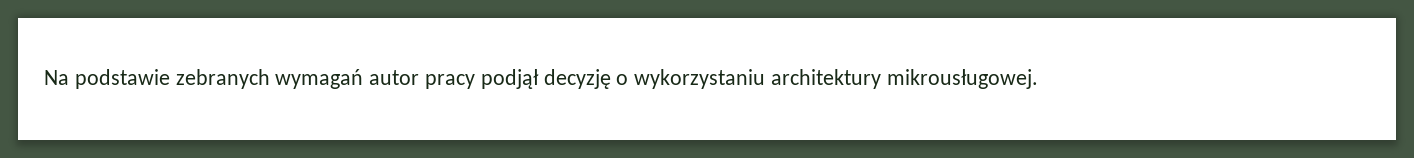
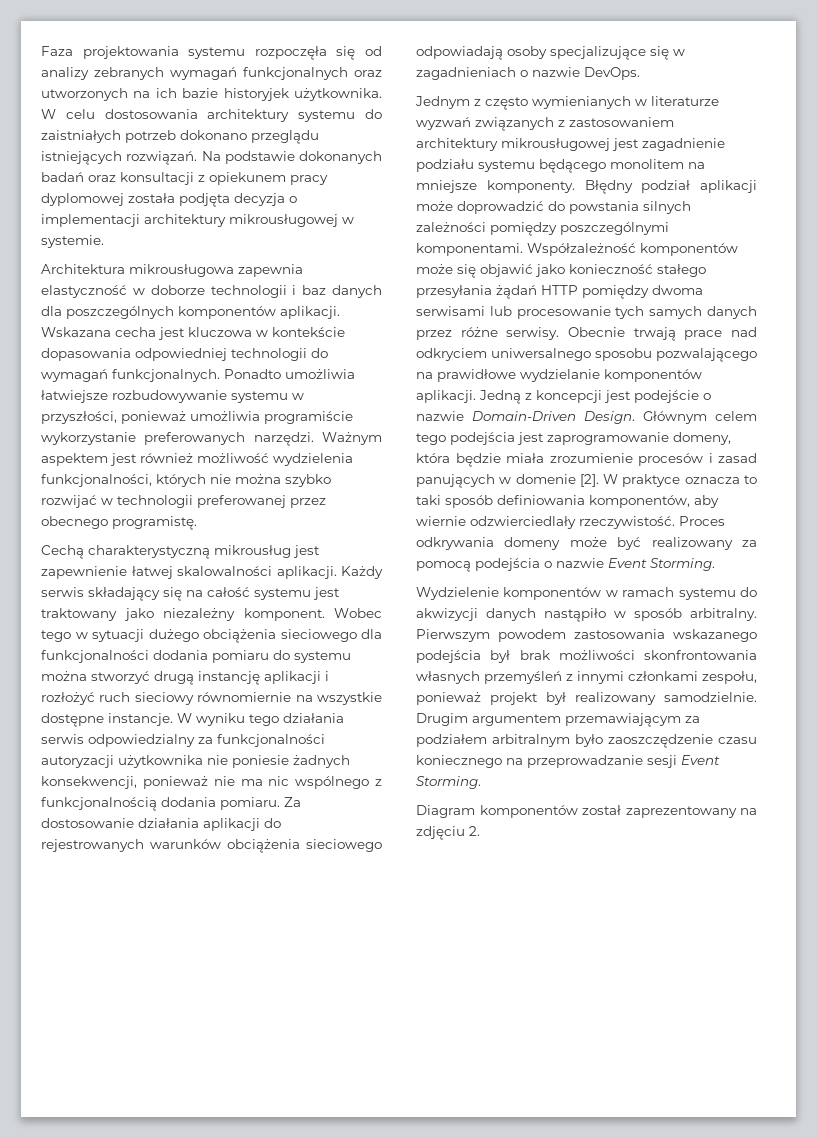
- Na podstawie zebranych wymagań autor pracy podjął decyzję o wykorzystaniu architektury mikrousługowej.
+ Faza projektowania systemu rozpoczęła się od analizy zebranych wymagań funkcjonalnych oraz utworzonych na ich bazie historyjek użytkownika. W celu dostosowania architektury systemu do zaistniałych potrzeb dokonano przeglądu istniejących rozwiązań. Na podstawie dokonanych badań oraz konsultacji z opiekunem pracy dyplomowej została podjęta decyzja o implementacji architektury mikrousługowej w systemie.
+ Architektura mikrousługowa zapewnia elastyczność w doborze technologii i baz danych dla poszczególnych komponentów aplikacji. Wskazana cecha jest kluczowa w kontekście dopasowania odpowiedniej technologii do wymagań funkcjonalnych. Ponadto umożliwia łatwiejsze rozbudowywanie systemu w przyszłości, ponieważ umożliwia programiście wykorzystanie preferowanych narzędzi. Ważnym aspektem jest również możliwość wydzielenia funkcjonalności, których nie można szybko rozwijać w technologii preferowanej przez obecnego programistę.
+ Cechą charakterystyczną mikrousług jest zapewnienie łatwej skalowalności aplikacji. Każdy serwis składający się na całość systemu jest traktowany jako niezależny komponent. Wobec tego w sytuacji dużego obciążenia sieciowego dla funkcjonalności dodania pomiaru do systemu można stworzyć drugą instancję aplikacji i rozłożyć ruch sieciowy równomiernie na wszystkie dostępne instancje. W wyniku tego działania serwis odpowiedzialny za funkcjonalności autoryzacji użytkownika nie poniesie żadnych konsekwencji, ponieważ nie ma nic wspólnego z funkcjonalnością dodania pomiaru. Za dostosowanie działania aplikacji do rejestrowanych warunków obciążenia sieciowego odpowiadają osoby specjalizujące się w zagadnieniach o nazwie DevOps.
+ Jednym z często wymienianych w literaturze wyzwań związanych z zastosowaniem architektury mikrousługowej jest zagadnienie podziału systemu będącego monolitem na mniejsze komponenty. Błędny podział aplikacji może doprowadzić do powstania silnych zależności pomiędzy poszczególnymi komponentami. Współzależność komponentów może się objawić jako konieczność stałego przesyłania żądań HTTP pomiędzy dwoma serwisami lub procesowanie tych samych danych przez różne serwisy. Obecnie trwają prace nad odkryciem uniwersalnego sposobu pozwalającego na prawidłowe wydzielanie komponentów aplikacji. Jedną z koncepcji jest podejście o nazwie Domain-Driven Design. Głównym celem tego podejścia jest zaprogramowanie domeny, która będzie miała zrozumienie procesów i zasad panujących w domenie [2]. W praktyce oznacza to taki sposób definiowania komponentów, aby wiernie odzwierciedlały rzeczywistość. Proces odkrywania domeny może być realizowany za pomocą podejścia o nazwie Event Storming.
+ Wydzielenie komponentów w ramach systemu do akwizycji danych nastąpiło w sposób arbitralny. Pierwszym powodem zastosowania wskazanego podejścia był brak możliwości skonfrontowania własnych przemyśleń z innymi członkami zespołu, ponieważ projekt był realizowany samodzielnie. Drugim argumentem przemawiającym za podziałem arbitralnym było zaoszczędzenie czasu koniecznego na przeprowadzanie sesji Event Storming.
+ Diagram komponentów został zaprezentowany na zdjęciu 2.

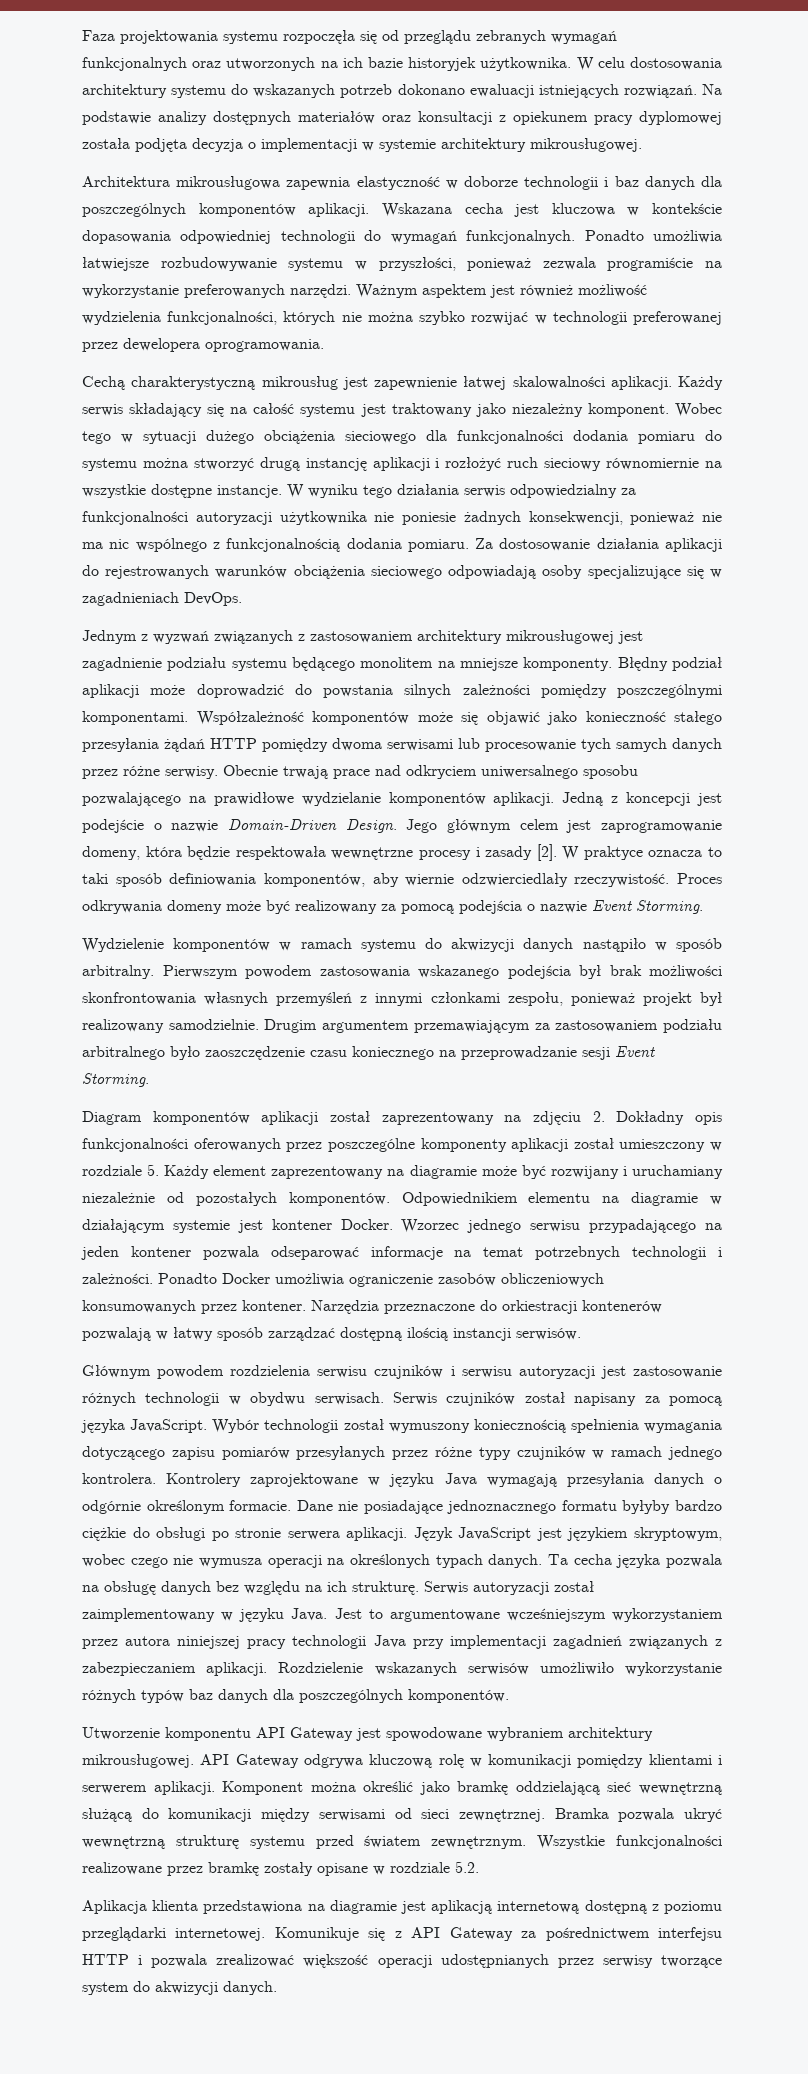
- Faza projektowania systemu rozpoczęła się od analizy zebranych wymagań funkcjonalnych oraz utworzonych na ich bazie historyjek użytkownika.
+ Faza projektowania systemu rozpoczęła się od przeglądu zebranych wymagań funkcjonalnych oraz utworzonych na ich bazie historyjek użytkownika.
- W celu dostosowania architektury systemu do zaistniałych potrzeb dokonano przeglądu istniejących rozwiązań.
+ W celu dostosowania architektury systemu do wskazanych potrzeb dokonano ewaluacji istniejących rozwiązań.
- Na podstawie dokonanych badań oraz konsultacji z opiekunem pracy dyplomowej została podjęta decyzja o implementacji architektury mikrousługowej w systemie.
+ Na podstawie analizy dostępnych materiałów oraz konsultacji z opiekunem pracy dyplomowej została podjęta decyzja o implementacji w systemie architektury mikrousługowej.
- Ponadto umożliwia łatwiejsze rozbudowywanie systemu w przyszłości, ponieważ umożliwia programiście wykorzystanie preferowanych narzędzi.
+ Ponadto umożliwia łatwiejsze rozbudowywanie systemu w przyszłości, ponieważ zezwala programiście na wykorzystanie preferowanych narzędzi.
- Ważnym aspektem jest również możliwość wydzielenia funkcjonalności, których nie można szybko rozwijać w technologii preferowanej przez obecnego programistę.
+ Ważnym aspektem jest również możliwość wydzielenia funkcjonalności, których nie można szybko rozwijać w technologii preferowanej przez dewelopera oprogramowania.
- Za dostosowanie działania aplikacji do rejestrowanych warunków obciążenia sieciowego odpowiadają osoby specjalizujące się w zagadnieniach o nazwie DevOps.
+ Za dostosowanie działania aplikacji do rejestrowanych warunków obciążenia sieciowego odpowiadają osoby specjalizujące się w zagadnieniach DevOps.
- Jednym z często wymienianych w literaturze wyzwań związanych z zastosowaniem architektury mikrousługowej jest zagadnienie podziału systemu będącego monolitem na mniejsze komponenty.
+ Jednym z wyzwań związanych z zastosowaniem architektury mikrousługowej jest zagadnienie podziału systemu będącego monolitem na mniejsze komponenty.
- Głównym celem tego podejścia jest zaprogramowanie domeny, która będzie miała zrozumienie procesów i zasad panujących w domenie [2].
+ Jego głównym celem jest zaprogramowanie domeny, która będzie respektowała wewnętrzne procesy i zasady [2].
- Drugim argumentem przemawiającym za podziałem arbitralnym było zaoszczędzenie czasu koniecznego na przeprowadzanie sesji Event Storming.
+ Drugim argumentem przemawiającym za zastosowaniem podziału arbitralnego było zaoszczędzenie czasu koniecznego na przeprowadzanie sesji Event Storming.
- Diagram komponentów został zaprezentowany na zdjęciu 2.
+ Diagram komponentów aplikacji został zaprezentowany na zdjęciu 2. Dokładny opis funkcjonalności oferowanych przez poszczególne komponenty aplikacji został umieszczony w rozdziale 5. Każdy element zaprezentowany na diagramie może być rozwijany i uruchamiany niezależnie od pozostałych komponentów. Odpowiednikiem elementu na diagramie w działającym systemie jest kontener Docker. Wzorzec jednego serwisu przypadającego na jeden kontener pozwala odseparować informacje na temat potrzebnych technologii i zależności. Ponadto Docker umożliwia ograniczenie zasobów obliczeniowych konsumowanych przez kontener. Narzędzia przeznaczone do orkiestracji kontenerów pozwalają w łatwy sposób zarządzać dostępną ilością instancji serwisów.
+ Głównym powodem rozdzielenia serwisu czujników i serwisu autoryzacji jest zastosowanie różnych technologii w obydwu serwisach. Serwis czujników został napisany za pomocą języka JavaScript. Wybór technologii został wymuszony koniecznością spełnienia wymagania dotyczącego zapisu pomiarów przesyłanych przez różne typy czujników w ramach jednego kontrolera. Kontrolery zaprojektowane w języku Java wymagają przesyłania danych o odgórnie określonym formacie. Dane nie posiadające jednoznacznego formatu byłyby bardzo ciężkie do obsługi po stronie serwera aplikacji. Język JavaScript jest językiem skryptowym, wobec czego nie wymusza operacji na określonych typach danych. Ta cecha języka pozwala na obsługę danych bez względu na ich strukturę. Serwis autoryzacji został zaimplementowany w języku Java. Jest to argumentowane wcześniejszym wykorzystaniem przez autora niniejszej pracy technologii Java przy implementacji zagadnień związanych z zabezpieczaniem aplikacji. Rozdzielenie wskazanych serwisów umożliwiło wykorzystanie różnych typów baz danych dla poszczególnych komponentów.
+ Utworzenie komponentu API Gateway jest spowodowane wybraniem architektury mikrousługowej. API Gateway odgrywa kluczową rolę w komunikacji pomiędzy klientami i serwerem aplikacji. Komponent można określić jako bramkę oddzielającą sieć wewnętrzną służącą do komunikacji między serwisami od sieci zewnętrznej. Bramka pozwala ukryć wewnętrzną strukturę systemu przed światem zewnętrznym. Wszystkie funkcjonalności realizowane przez bramkę zostały opisane w rozdziale 5.2.
+ Aplikacja klienta przedstawiona na diagramie jest aplikacją internetową dostępną z poziomu przeglądarki internetowej. Komunikuje się z API Gateway za pośrednictwem interfejsu HTTP i pozwala zrealizować większość operacji udostępnianych przez serwisy tworzące system do akwizycji danych.

